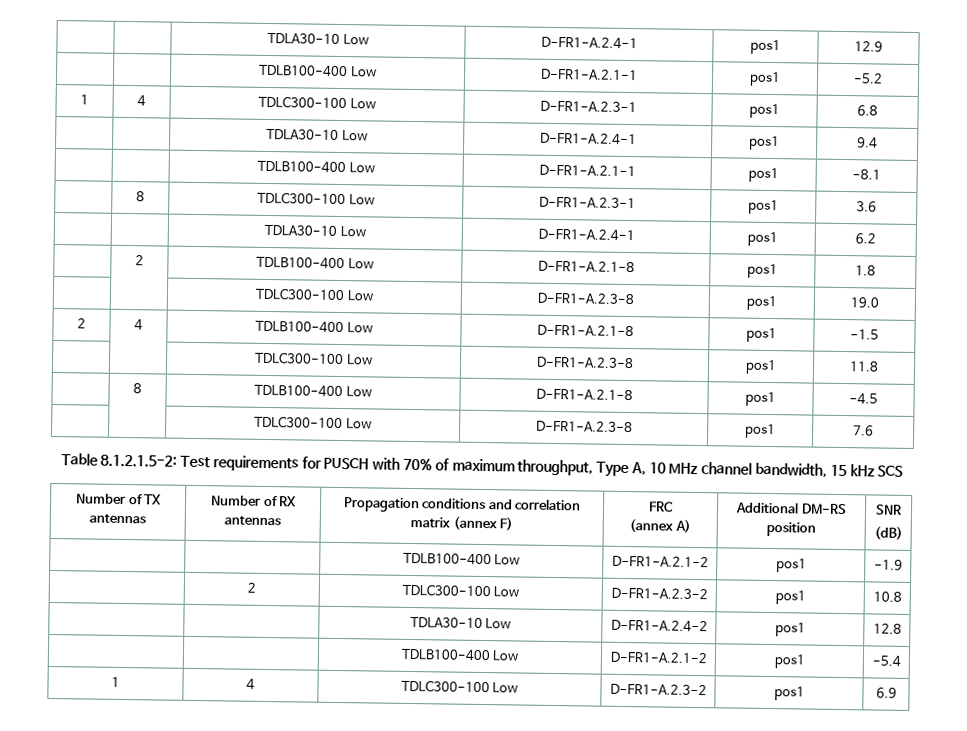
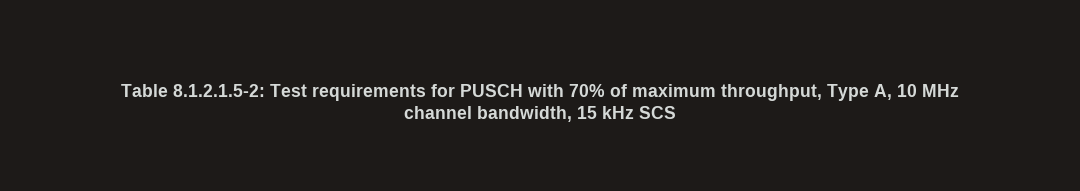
- | | TDLA30-10 Low | D-FR1-A.2.4-1 | pos1 | 12.9
- | | TDLB100-400 Low | D-FR1-A.2.1-1 | pos1 | -5.2
- 1 | 4 | TDLC300-100 Low | D-FR1-A.2.3-1 | pos1 | 6.8
- | | TDLA30-10 Low | D-FR1-A.2.4-1 | pos1 | 9.4
- | | TDLB100-400 Low | D-FR1-A.2.1-1 | pos1 | -8.1
- | 8 | TDLC300-100 Low | D-FR1-A.2.3-1 | pos1 | 3.6
- | | TDLA30-10 Low | D-FR1-A.2.4-1 | pos1 | 6.2
- | 2 | TDLB100-400 Low | D-FR1-A.2.1-8 | pos1 | 1.8
- | | TDLC300-100 Low | D-FR1-A.2.3-8 | pos1 | 19.0
- 2 | 4 | TDLB100-400 Low | D-FR1-A.2.1-8 | pos1 | -1.5
- | | TDLC300-100 Low | D-FR1-A.2.3-8 | pos1 | 11.8
- | 8 | TDLB100-400 Low | D-FR1-A.2.1-8 | pos1 | -4.5
- | | TDLC300-100 Low | D-FR1-A.2.3-8 | pos1 | 7.6
- Number of TX antennas | Number of RX antennas | Propagation conditions and correlation matrix (annex F) | FRC
- (annex A) | Additional DM-RS position | SNR
- (dB)
- | | TDLB100-400 Low | D-FR1-A.2.1-2 | pos1 | -1.9
- | 2 | TDLC300-100 Low | D-FR1-A.2.3-2 | pos1 | 10.8
- | | TDLA30-10 Low | D-FR1-A.2.4-2 | pos1 | 12.8
- | | TDLB100-400 Low | D-FR1-A.2.1-2 | pos1 | -5.4
- 1 | 4 | TDLC300-100 Low | D-FR1-A.2.3-2 | pos1 | 6.9

